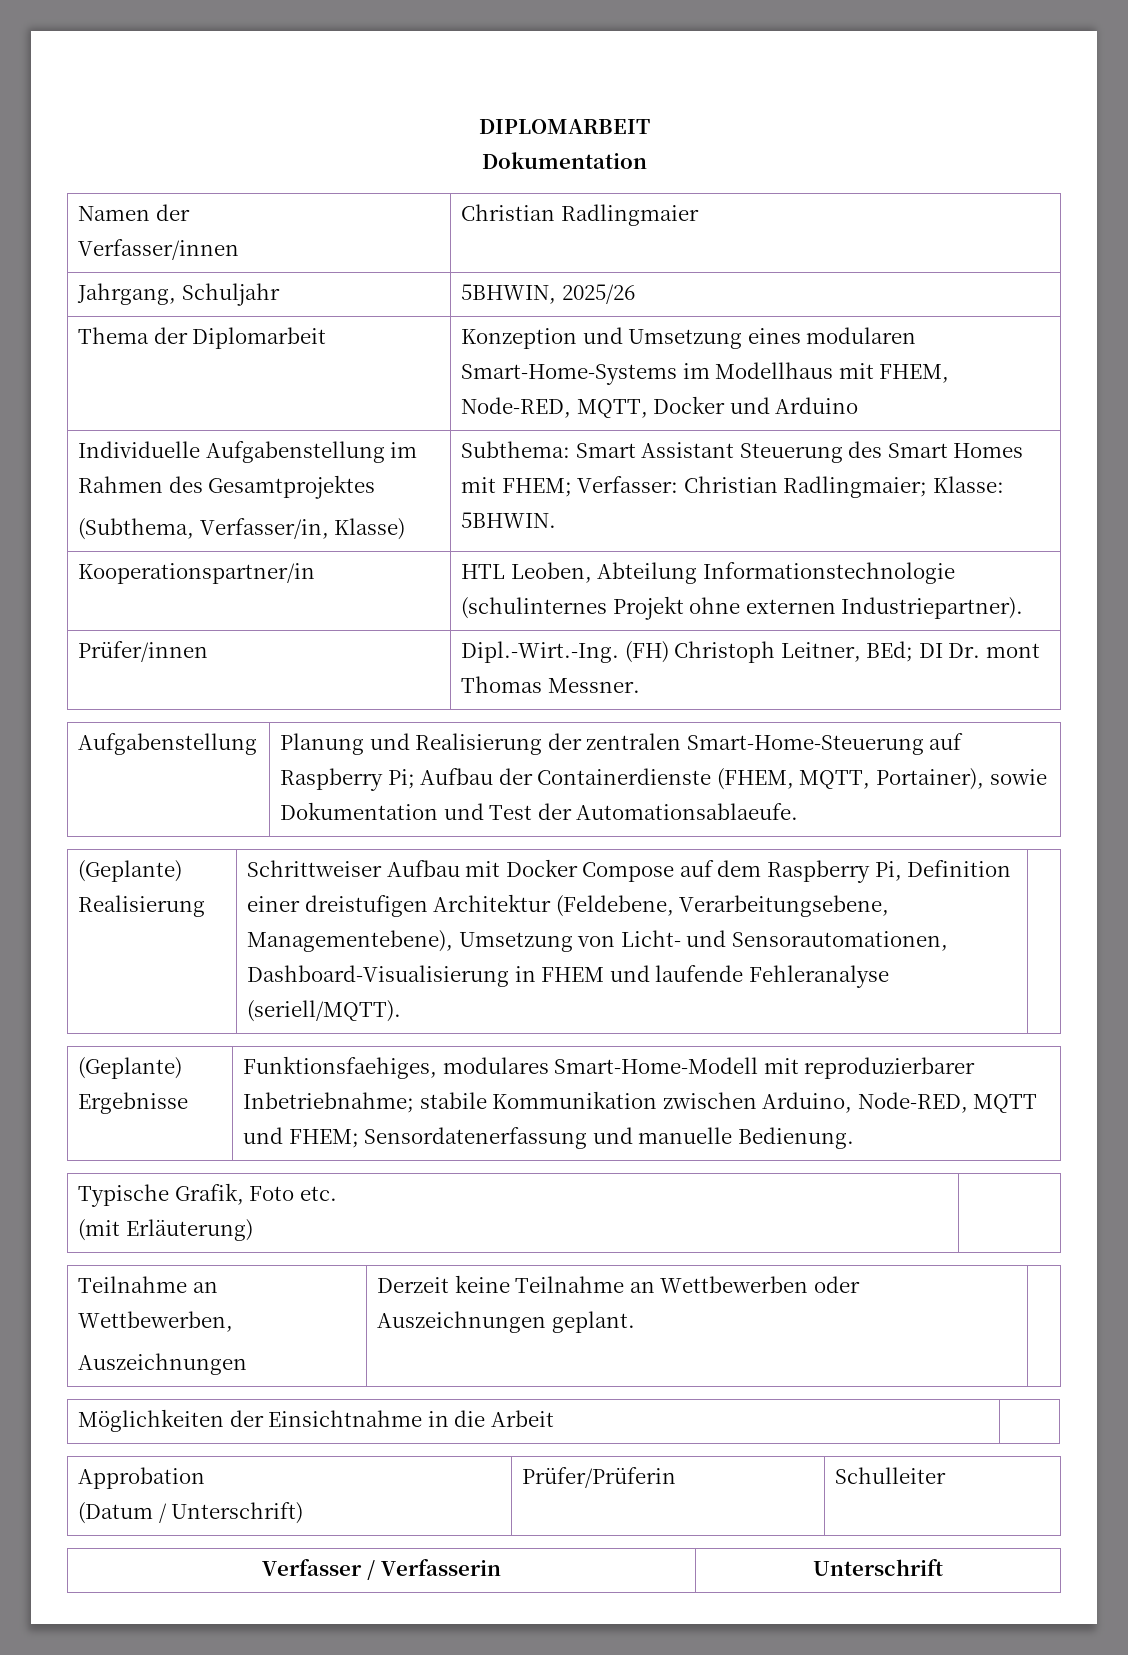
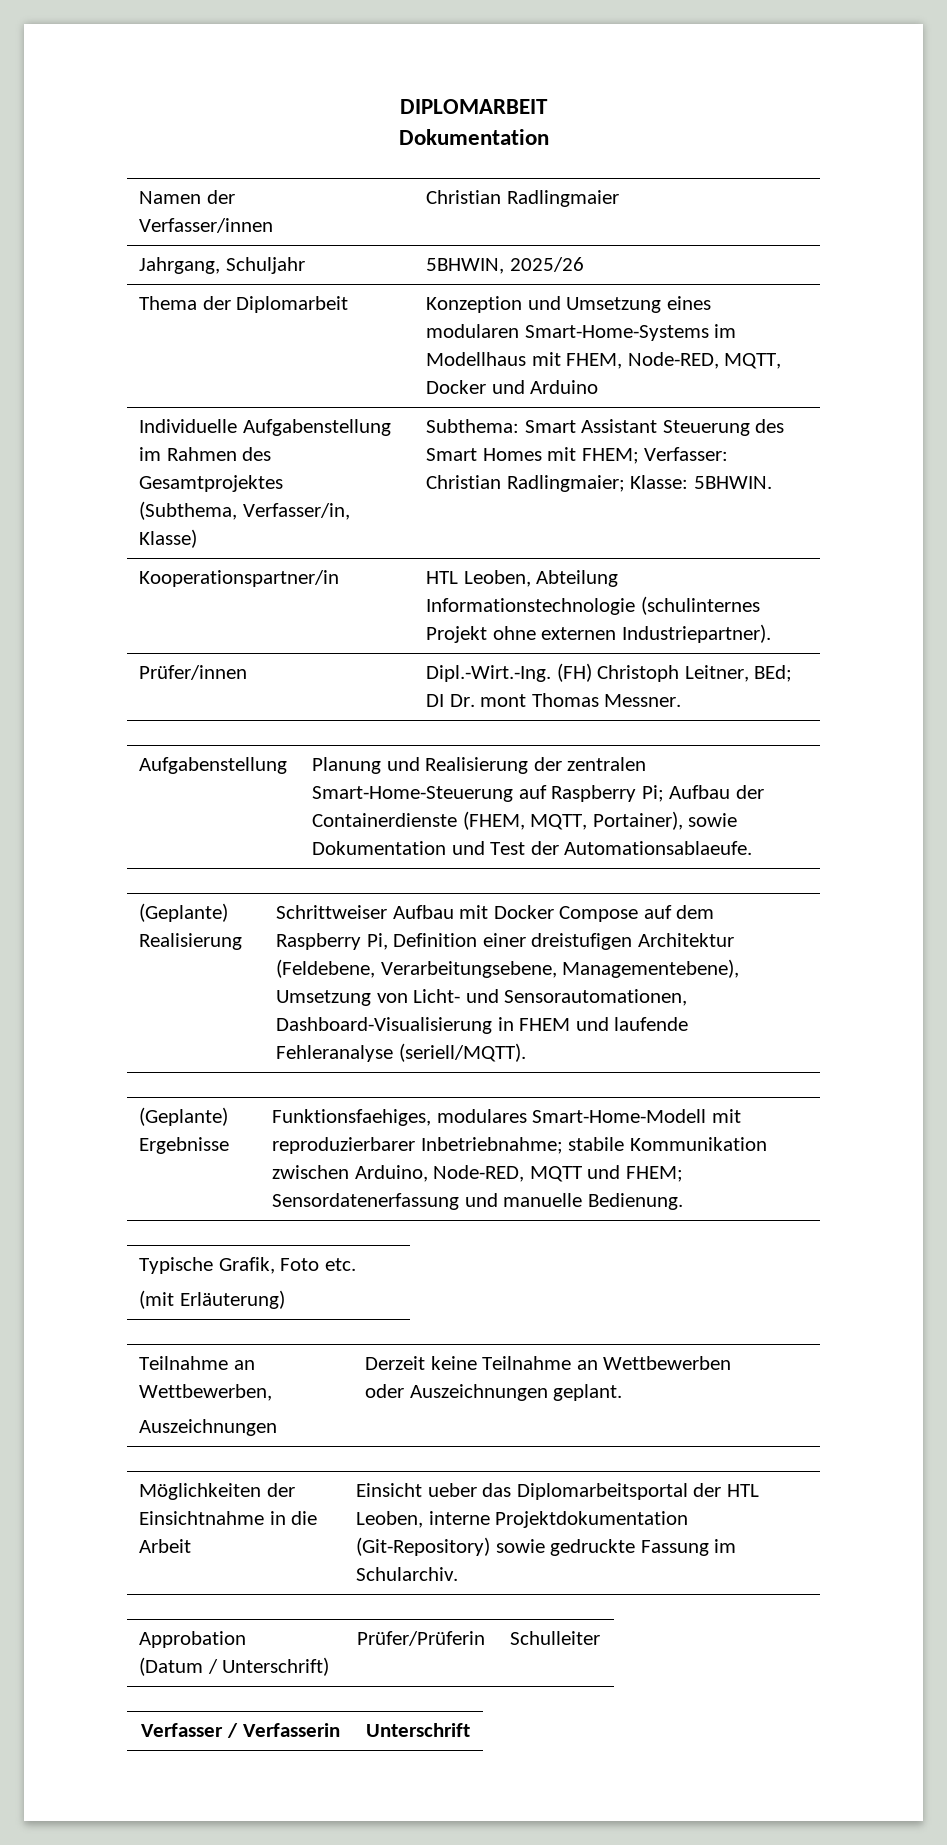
- Möglichkeiten der Einsichtnahme in die Arbeit |
+ Möglichkeiten der Einsichtnahme in die Arbeit | Einsicht ueber das Diplomarbeitsportal der HTL Leoben, interne Projektdokumentation (Git-Repository) sowie gedruckte Fassung im Schularchiv.

